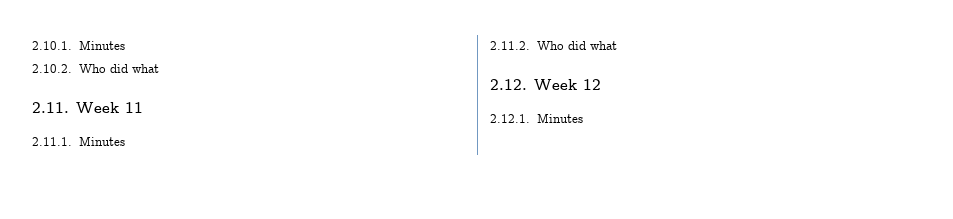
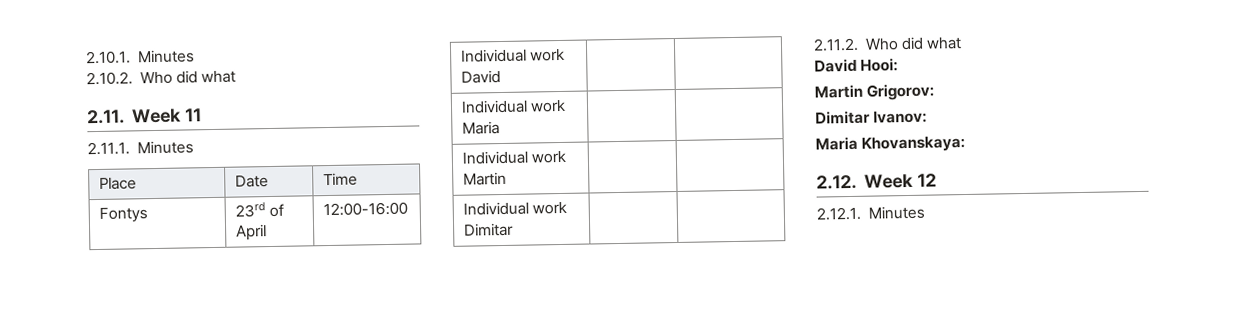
+ Place | Date | Time
+ Fontys | 23rd of April | 12:00-16:00
+ Individual work David | |
+ Individual work Maria | |
+ Individual work Martin | |
+ Individual work Dimitar | |
  2.11.2. Who did what
+ David Hooi:
+ Martin Grigorov:
+ Dimitar Ivanov:
+ Maria Khovanskaya:

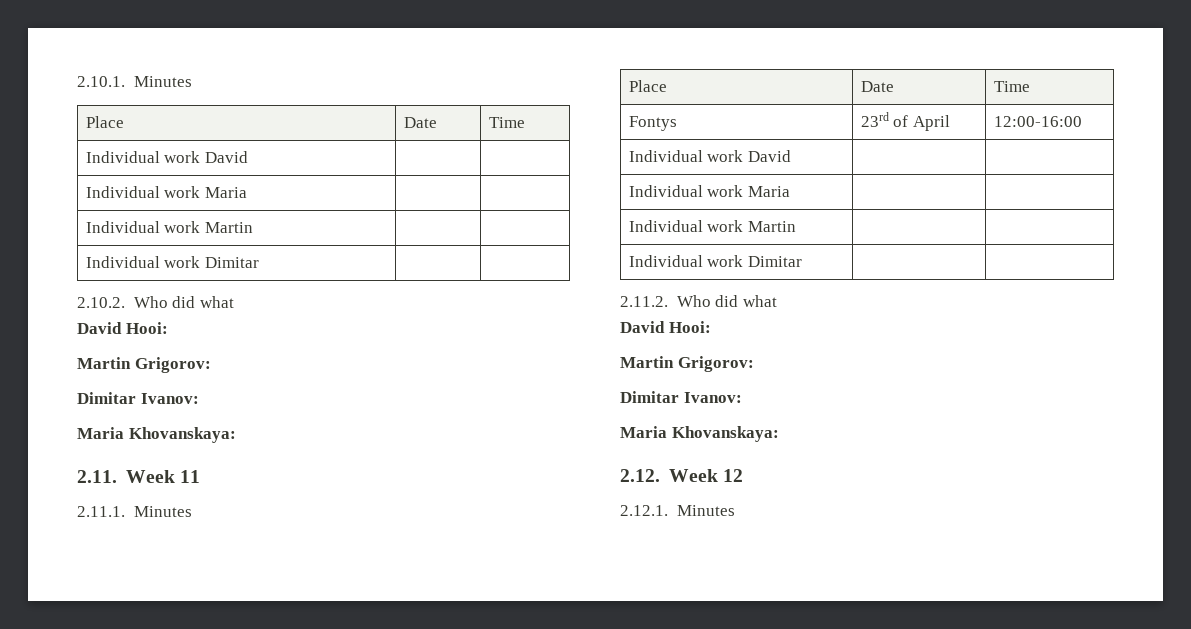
  2.10.1. Minutes
+ Place | Date | Time
+ Individual work David | |
+ Individual work Maria | |
+ Individual work Martin | |
+ Individual work Dimitar | |
  2.10.2. Who did what
+ David Hooi:
+ Martin Grigorov:
+ Dimitar Ivanov:
+ Maria Khovanskaya:

